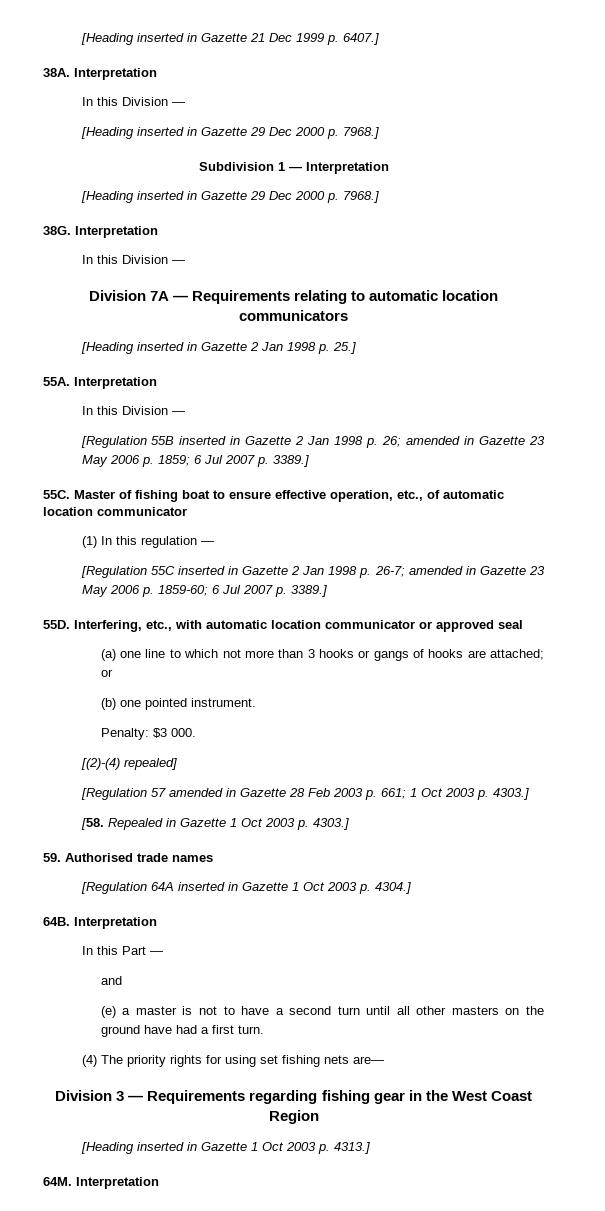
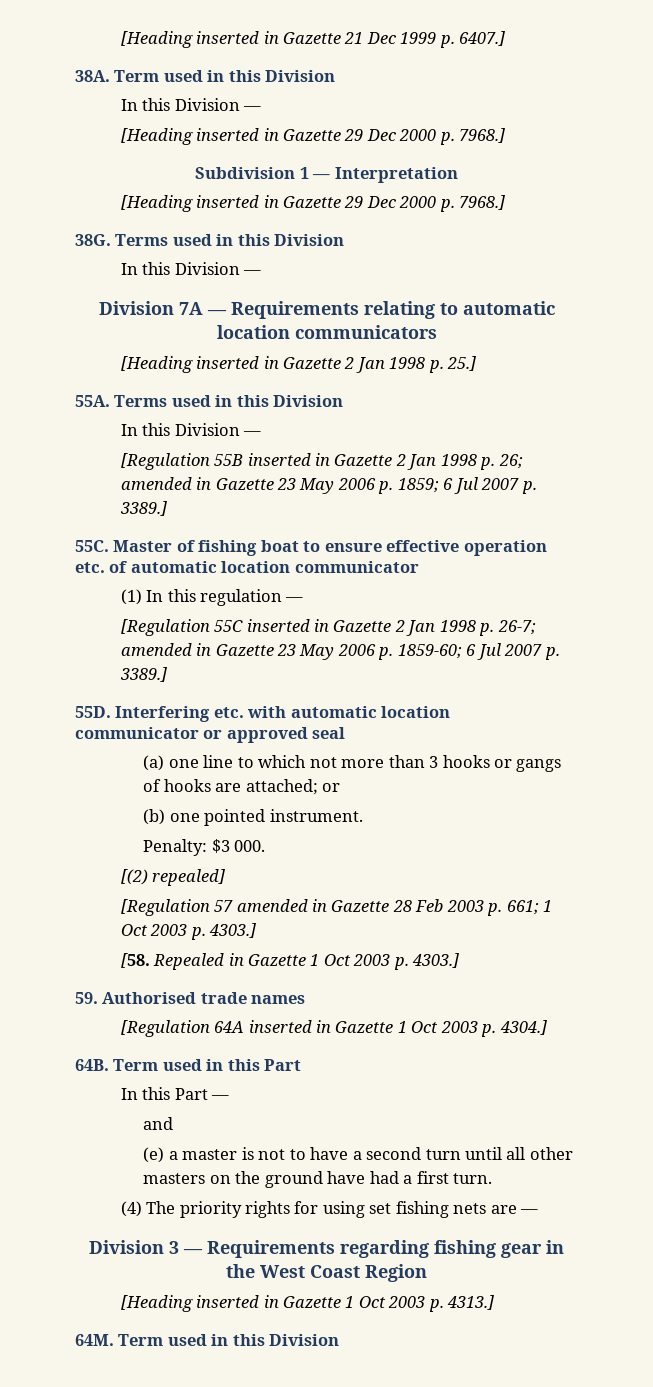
- 38A. Interpretation
+ 38A. Term used in this Division
- 38G. Interpretation
+ 38G. Terms used in this Division
- 55A. Interpretation
+ 55A. Terms used in this Division
- Master of fishing boat to ensure effective operation, etc., of automatic location communicator
+ Master of fishing boat to ensure effective operation etc. of automatic location communicator
- Interfering, etc., with automatic location communicator or approved seal
+ Interfering etc. with automatic location communicator or approved seal
- [(2)-(4) repealed]
+ [(2) repealed]
- 64B. Interpretation
+ 64B. Term used in this Part
- (4) The priority rights for using set fishing nets are—
+ (4) The priority rights for using set fishing nets are —
- 64M. Interpretation
+ 64M. Term used in this Division

